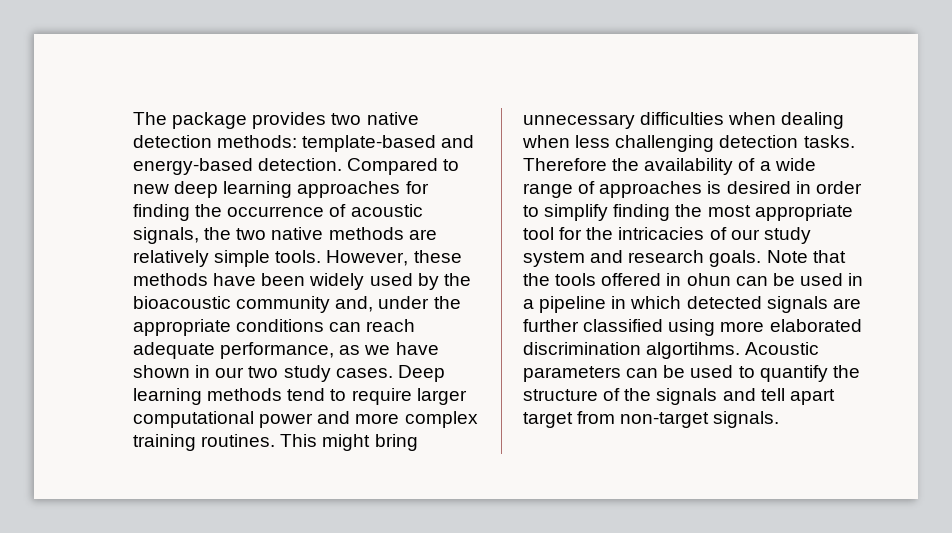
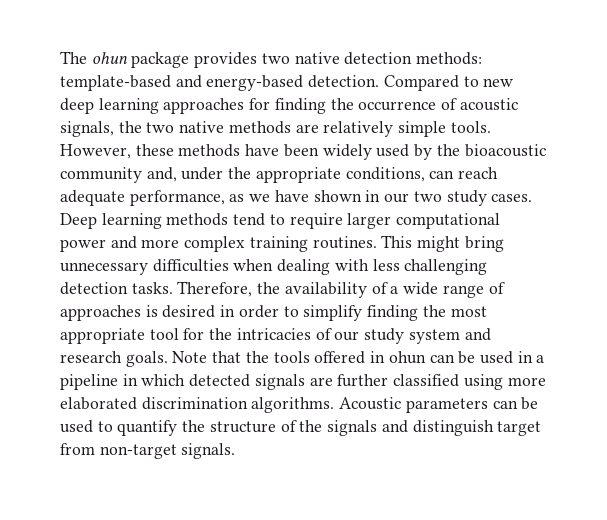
- The package provides two native detection methods: template-based and energy-based detection.
+ The ohun package provides two native detection methods: template-based and energy-based detection.
- However, these methods have been widely used by the bioacoustic community and, under the appropriate conditions can reach adequate performance, as we have shown in our two study cases.
+ However, these methods have been widely used by the bioacoustic community and, under the appropriate conditions, can reach adequate performance, as we have shown in our two study cases.
- This might bring unnecessary difficulties when dealing when less challenging detection tasks.
+ This might bring unnecessary difficulties when dealing with less challenging detection tasks.
- Therefore the availability of a wide range of approaches is desired in order to simplify finding the most appropriate tool for the intricacies of our study system and research goals.
+ Therefore, the availability of a wide range of approaches is desired in order to simplify finding the most appropriate tool for the intricacies of our study system and research goals.
- Note that the tools offered in ohun can be used in a pipeline in which detected signals are further classified using more elaborated discrimination algortihms.
+ Note that the tools offered in ohun can be used in a pipeline in which detected signals are further classified using more elaborated discrimination algorithms.
- Acoustic parameters can be used to quantify the structure of the signals and tell apart target from non-target signals.
+ Acoustic parameters can be used to quantify the structure of the signals and distinguish target from non-target signals.

